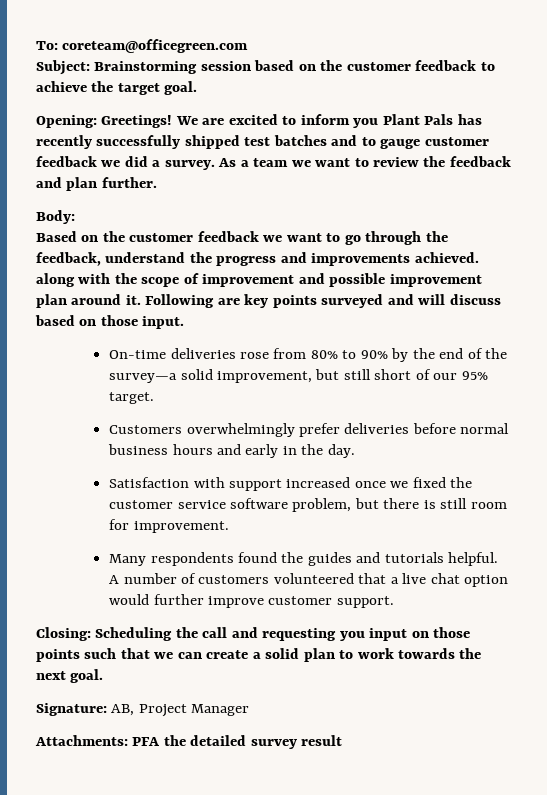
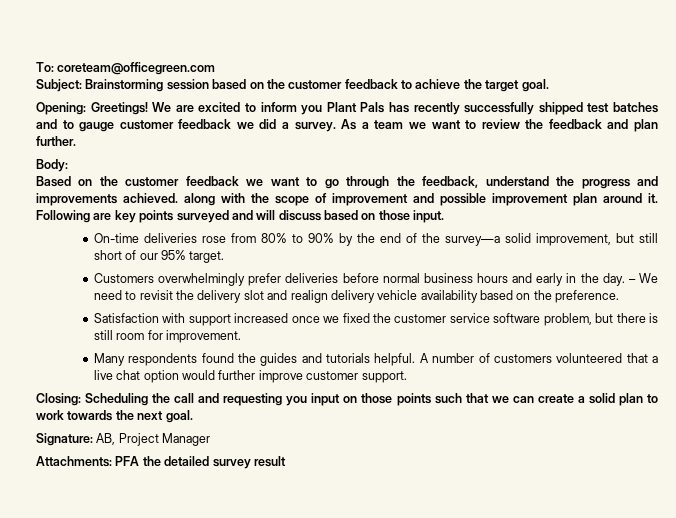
+ – We need to revisit the delivery slot and realign delivery vehicle availability based on the preference.

